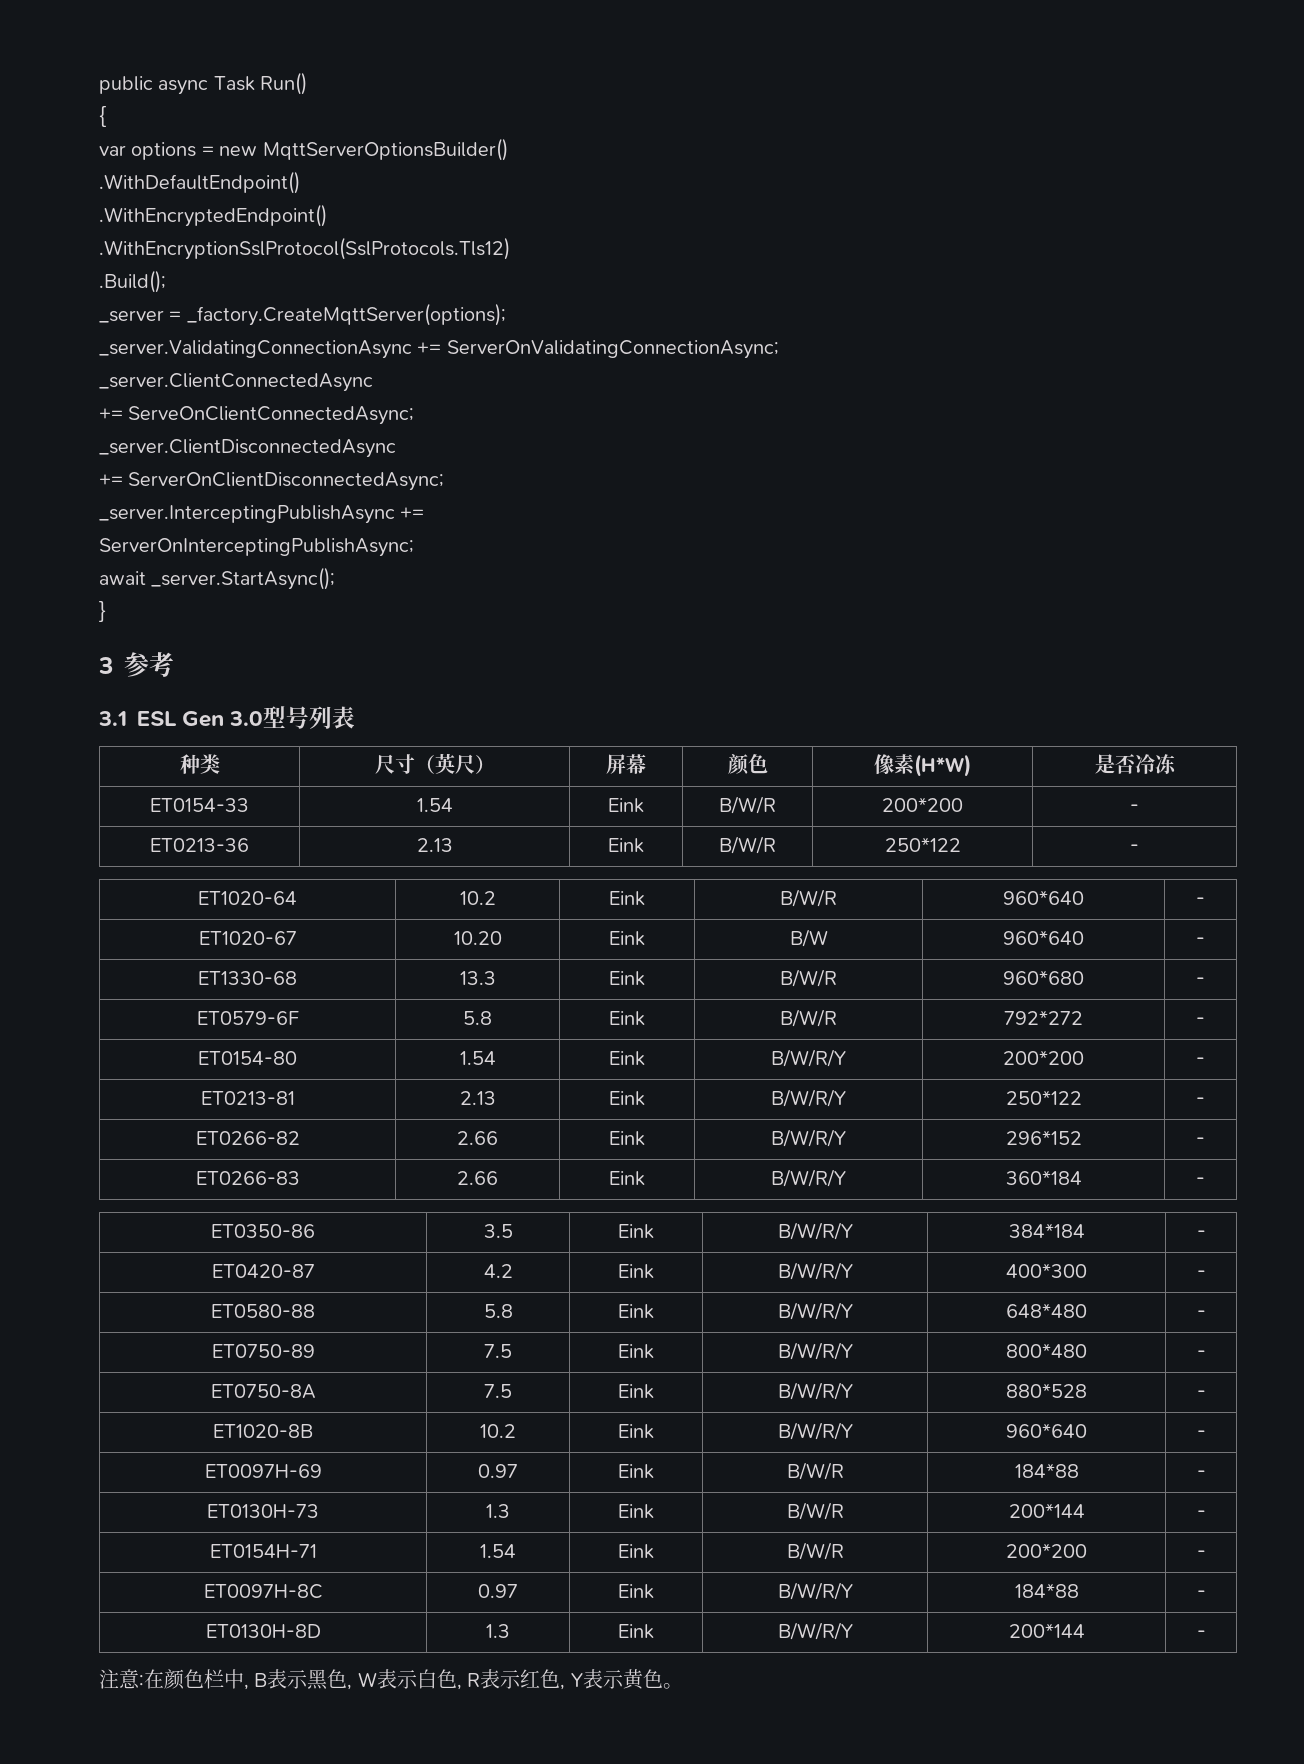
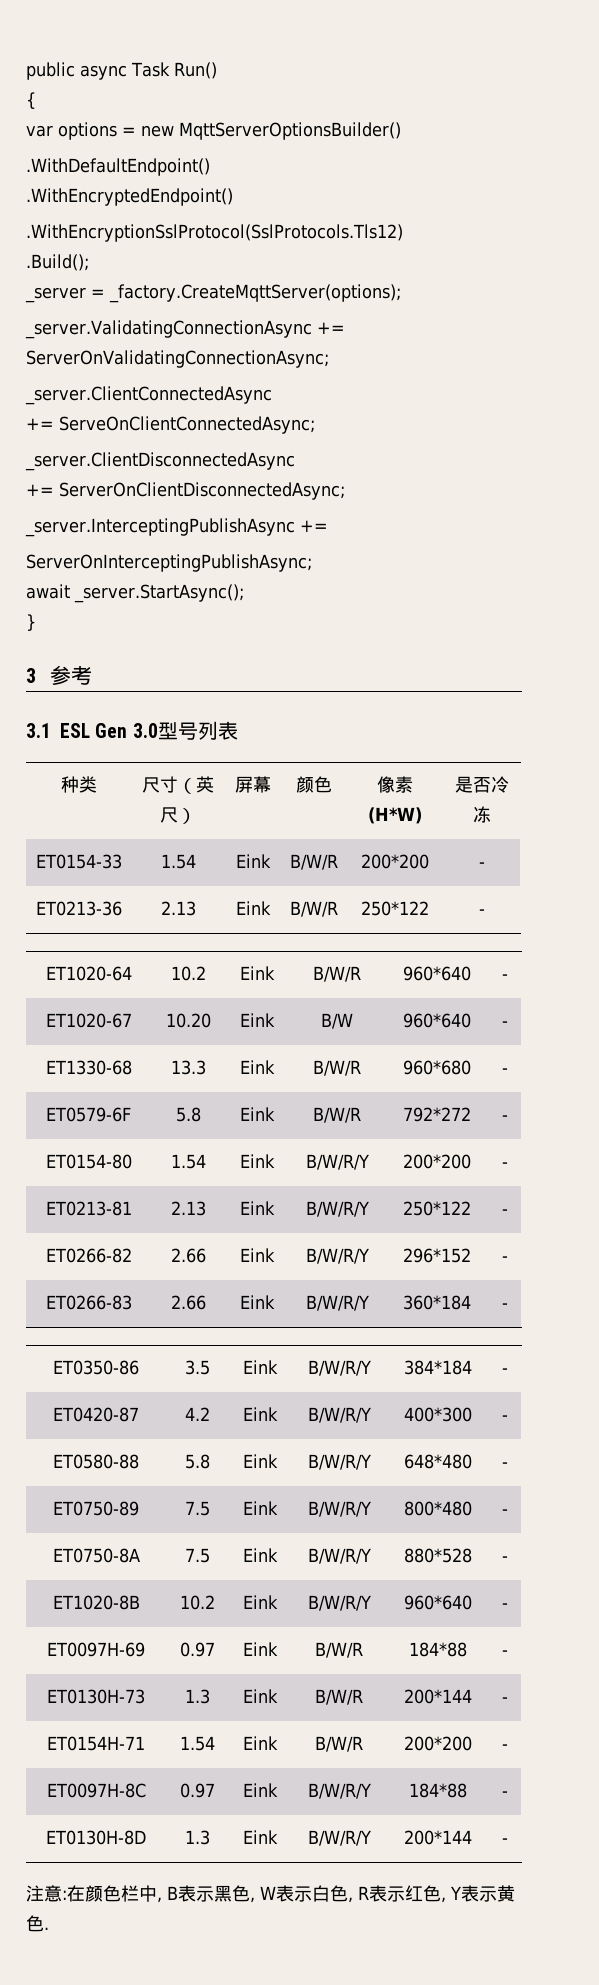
- 注意:在颜色栏中, B表示黑色, W表示白色, R表示红色, Y表示黄色。
+ 注意:在颜色栏中, B表示黑色, W表示白色, R表示红色, Y表示黄色.

